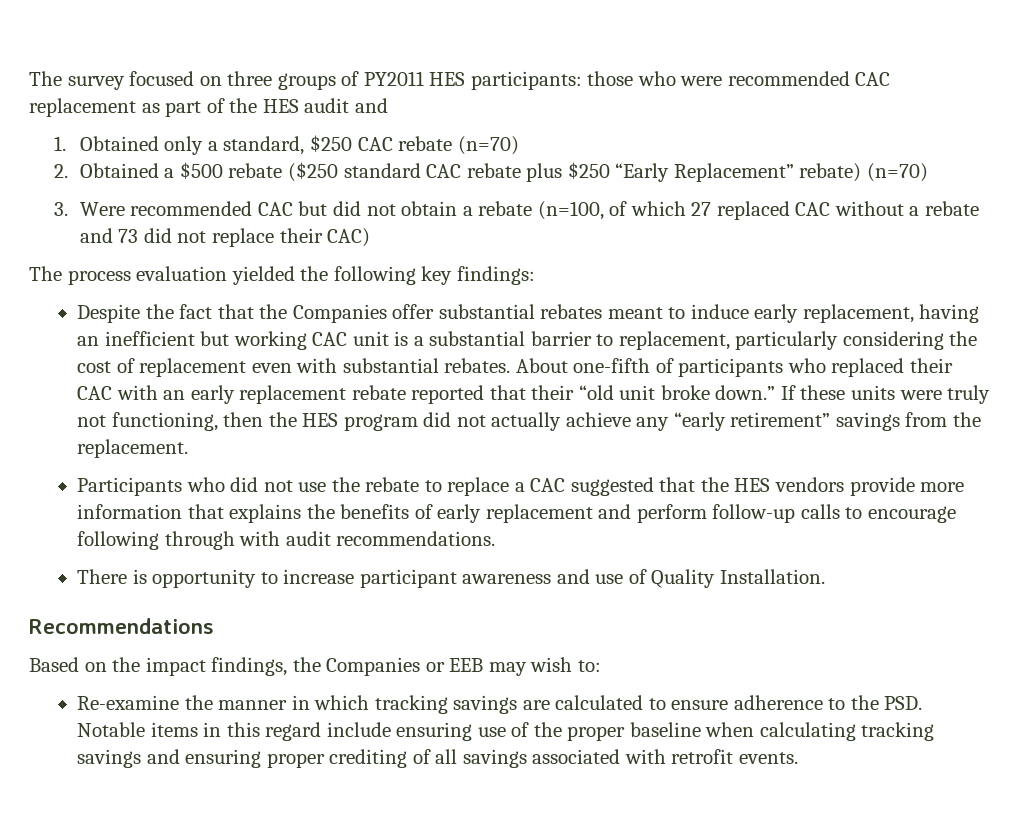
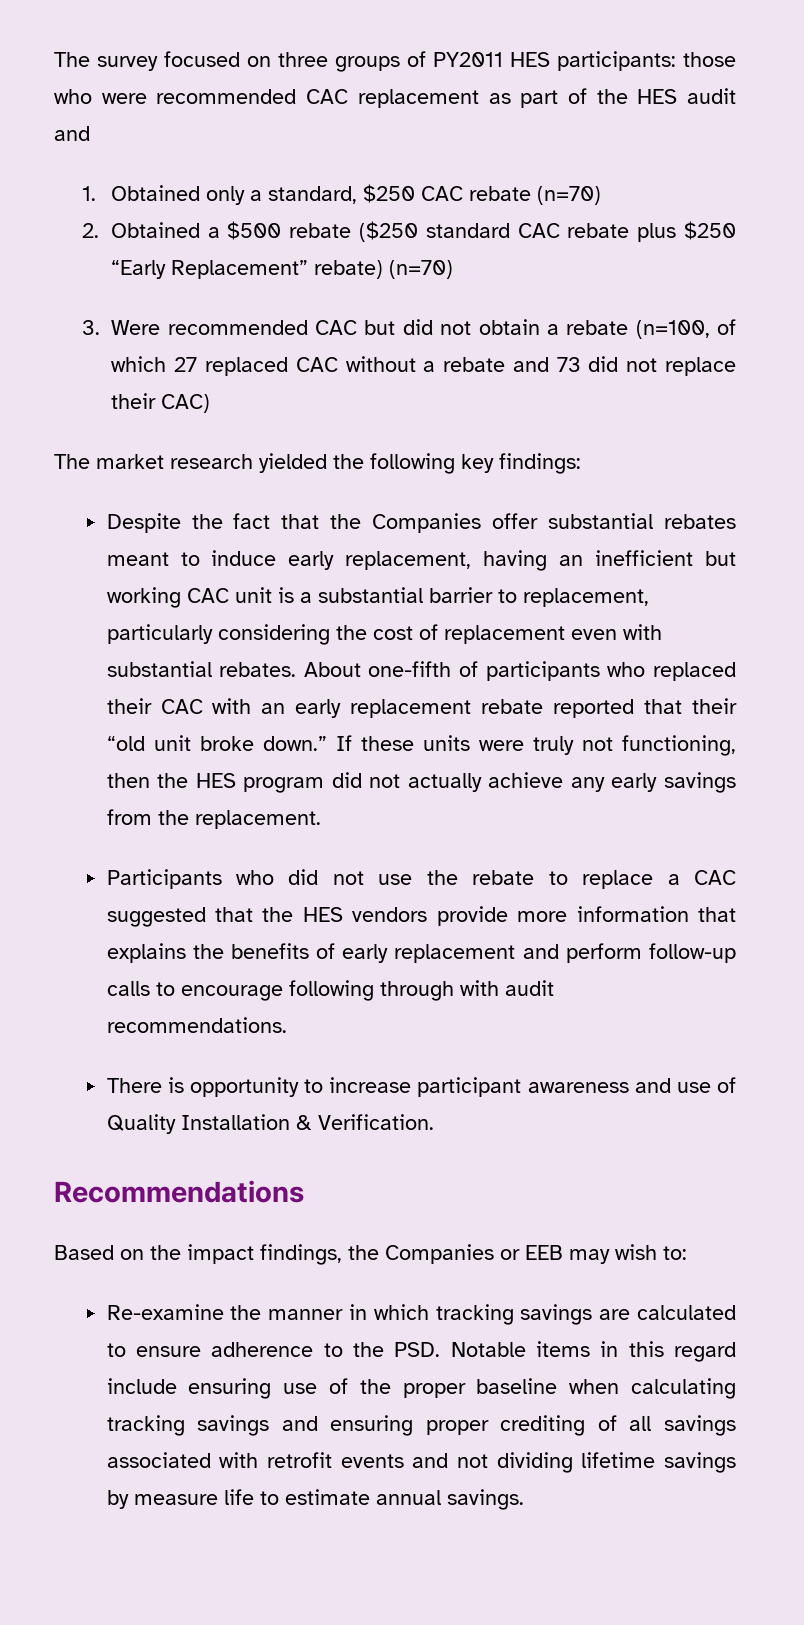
- The process evaluation yielded the following key findings:
+ The market research yielded the following key findings:
- If these units were truly not functioning, then the HES program did not actually achieve any “early retirement” savings from the replacement.
+ If these units were truly not functioning, then the HES program did not actually achieve any early savings from the replacement.
- There is opportunity to increase participant awareness and use of Quality Installation.
+ There is opportunity to increase participant awareness and use of Quality Installation & Verification.
- Re-examine the manner in which tracking savings are calculated to ensure adherence to the PSD. Notable items in this regard include ensuring use of the proper baseline when calculating tracking savings and ensuring proper crediting of all savings associated with retrofit events.
+ Re-examine the manner in which tracking savings are calculated to ensure adherence to the PSD. Notable items in this regard include ensuring use of the proper baseline when calculating tracking savings and ensuring proper crediting of all savings associated with retrofit events and not dividing lifetime savings by measure life to estimate annual savings.

